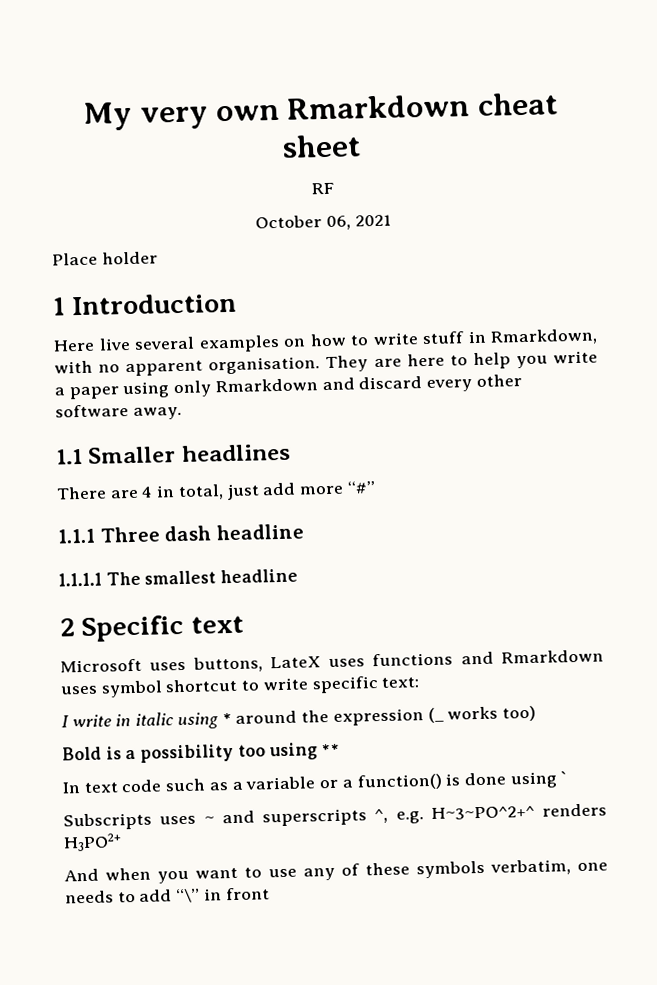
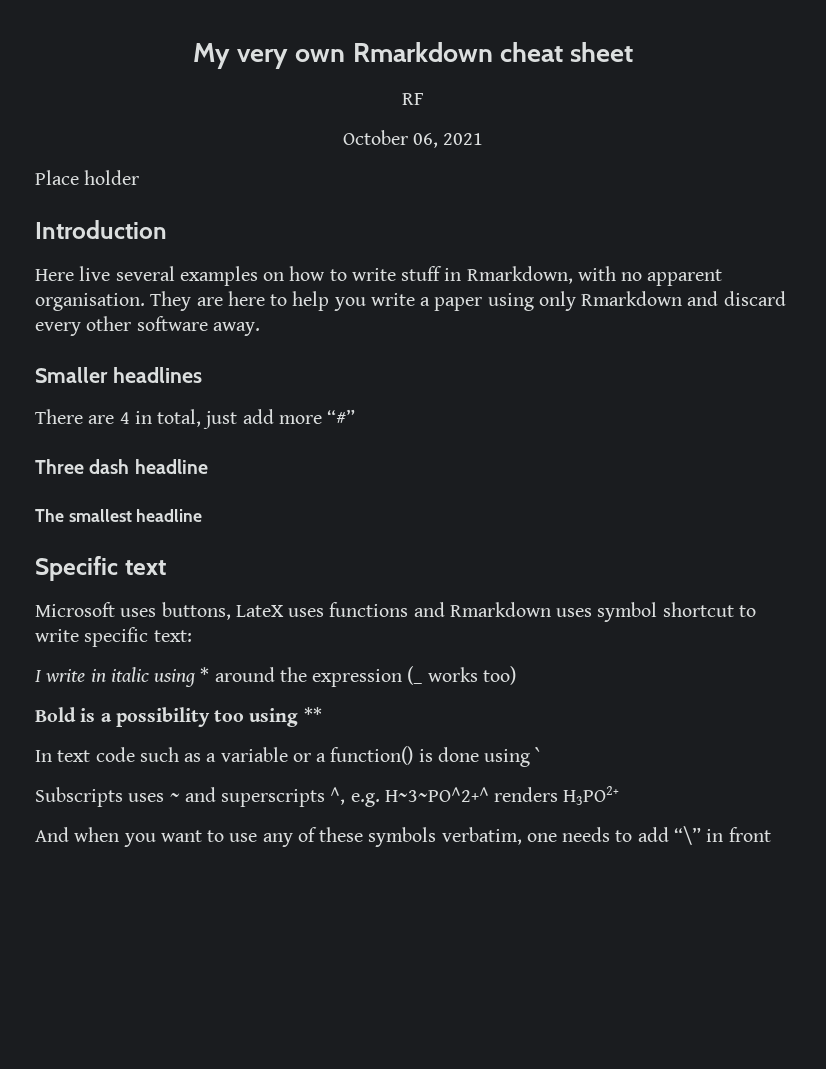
- 1 Introduction
+ Introduction
- 1.1 Smaller headlines
+ Smaller headlines
- 1.1.1 Three dash headline
+ Three dash headline
- 1.1.1.1 The smallest headline
+ The smallest headline
- 2 Specific text
+ Specific text

